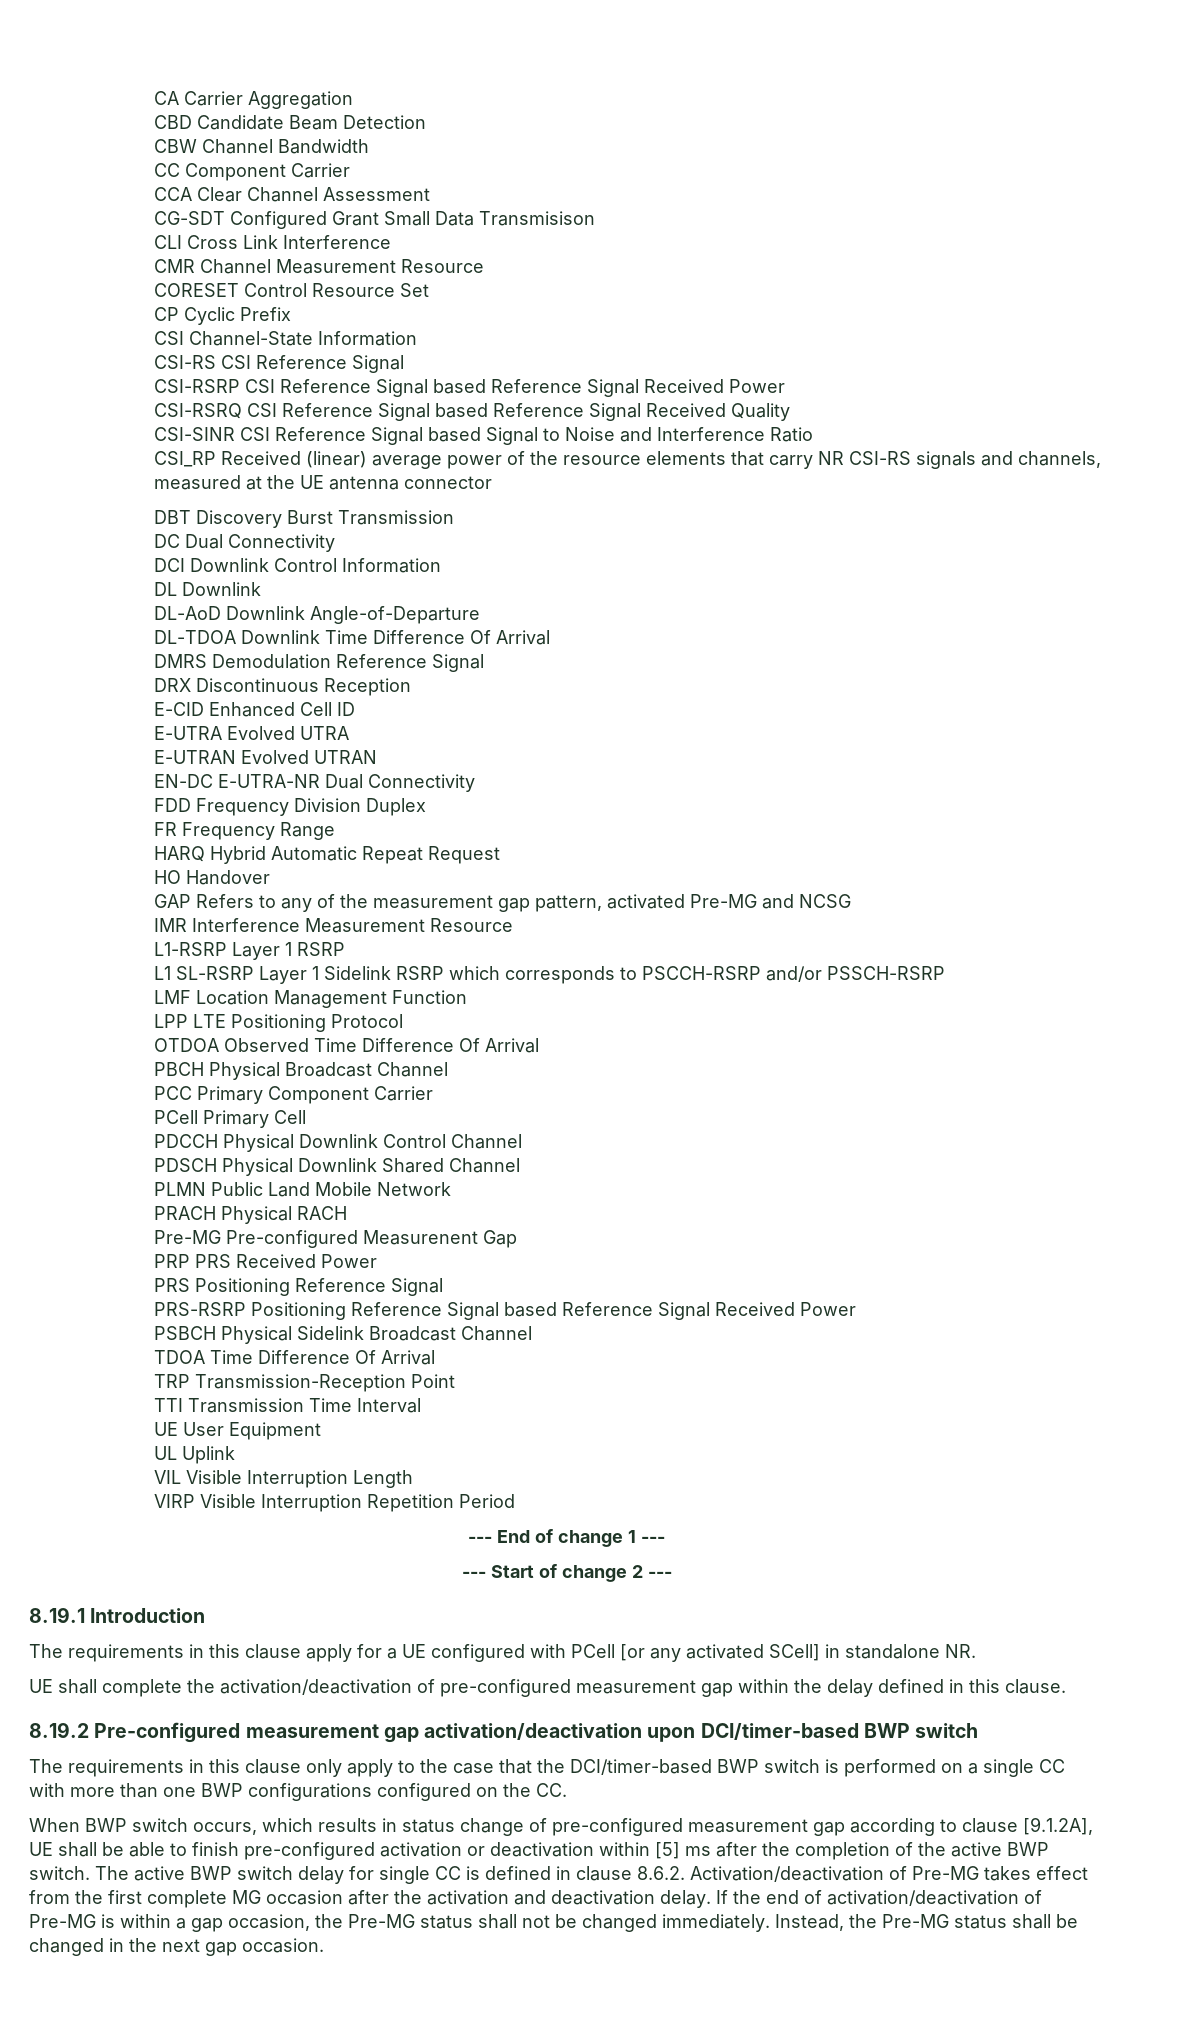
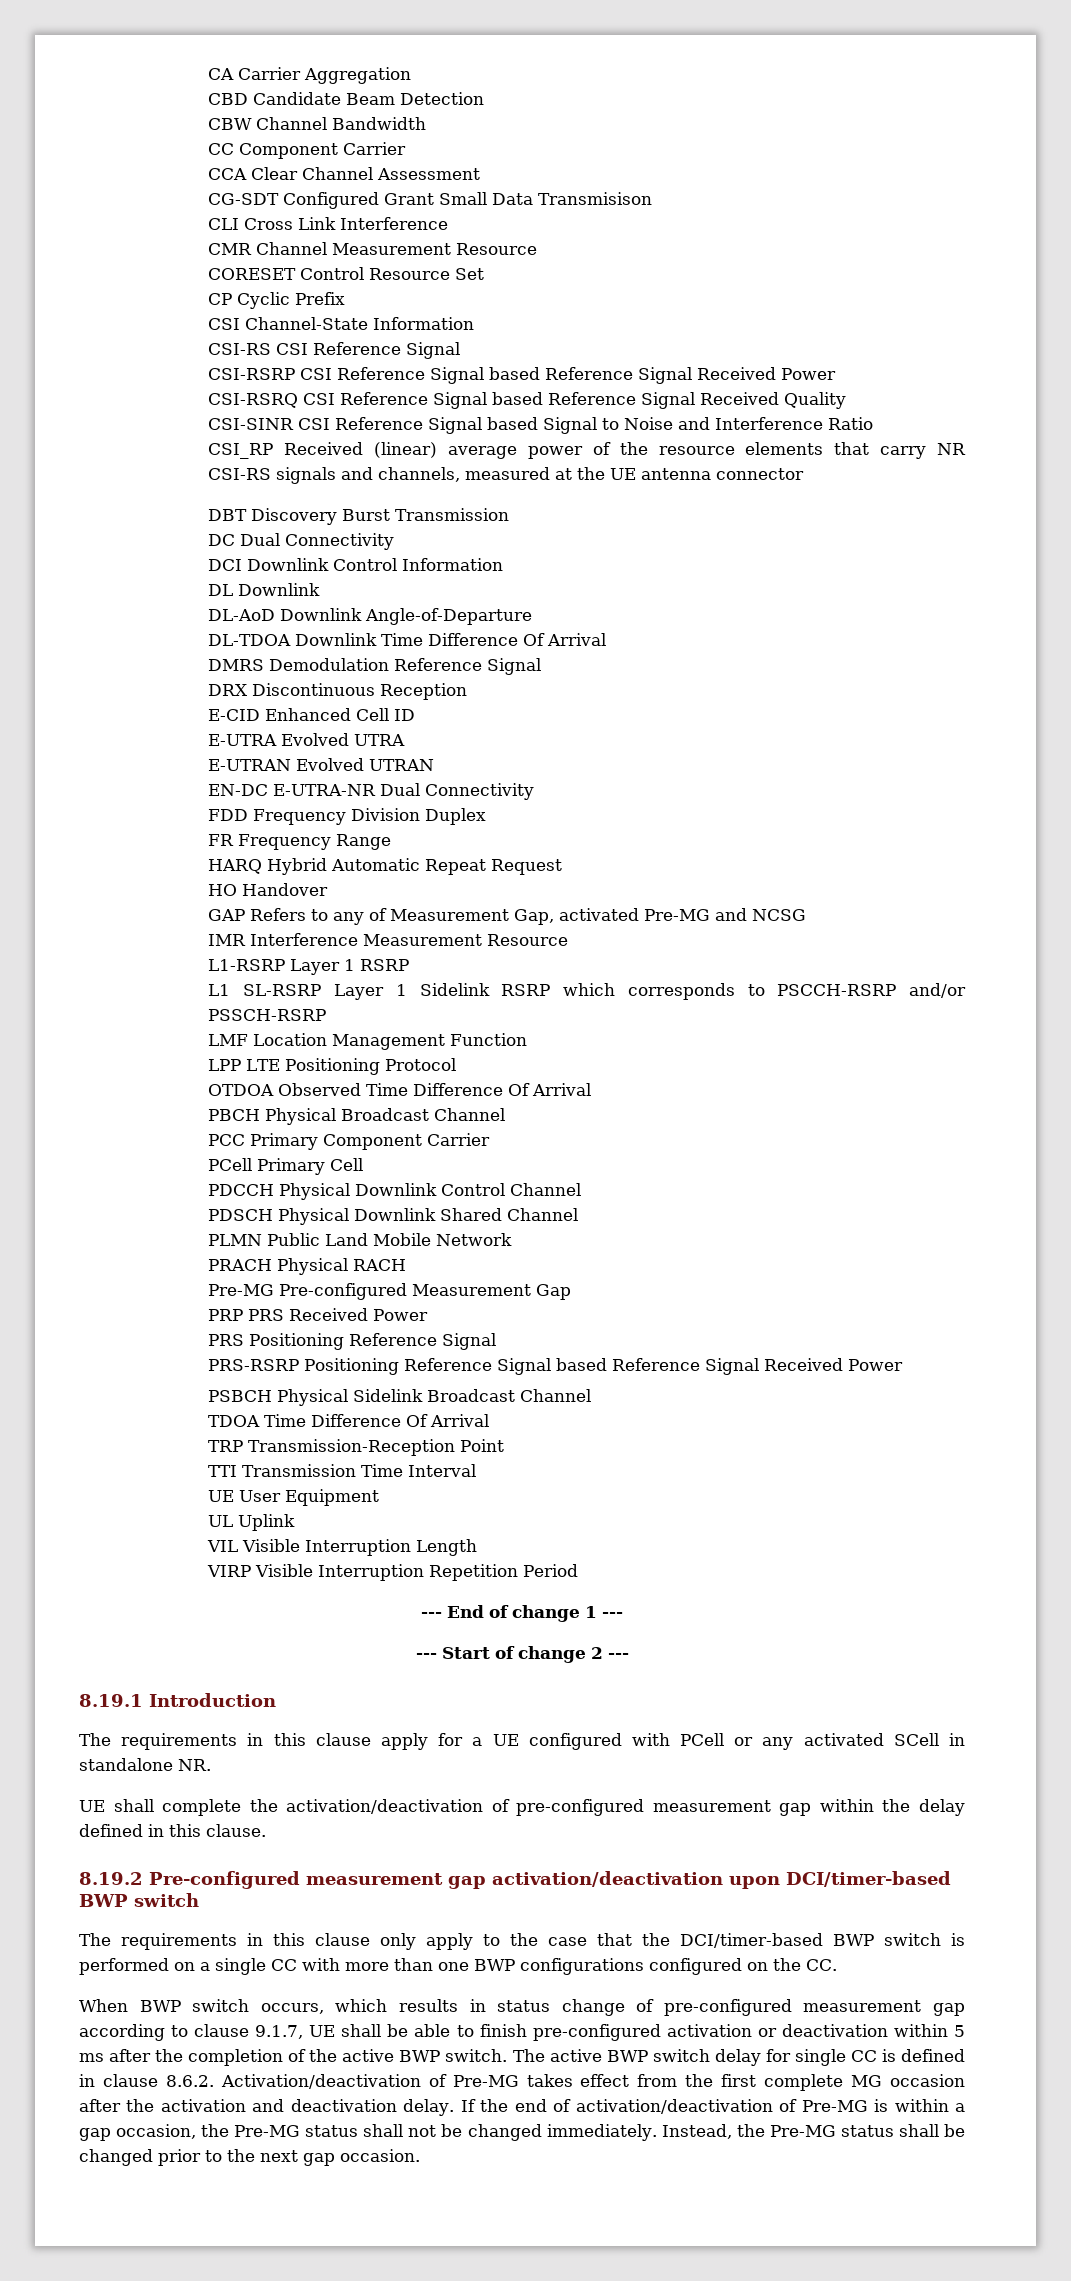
- GAP Refers to any of the measurement gap pattern, activated Pre-MG and NCSG
+ GAP Refers to any of Measurement Gap, activated Pre-MG and NCSG
- Pre-MG Pre-configured Measurenent Gap
+ Pre-MG Pre-configured Measurement Gap
- The requirements in this clause apply for a UE configured with PCell [or any activated SCell] in standalone NR.
+ The requirements in this clause apply for a UE configured with PCell or any activated SCell in standalone NR.
- When BWP switch occurs, which results in status change of pre-configured measurement gap according to clause [9.1.2A], UE shall be able to finish pre-configured activation or deactivation within [5] ms after the completion of the active BWP switch.
+ When BWP switch occurs, which results in status change of pre-configured measurement gap according to clause 9.1.7, UE shall be able to finish pre-configured activation or deactivation within 5 ms after the completion of the active BWP switch.
- Instead, the Pre-MG status shall be changed in the next gap occasion.
+ Instead, the Pre-MG status shall be changed prior to the next gap occasion.

